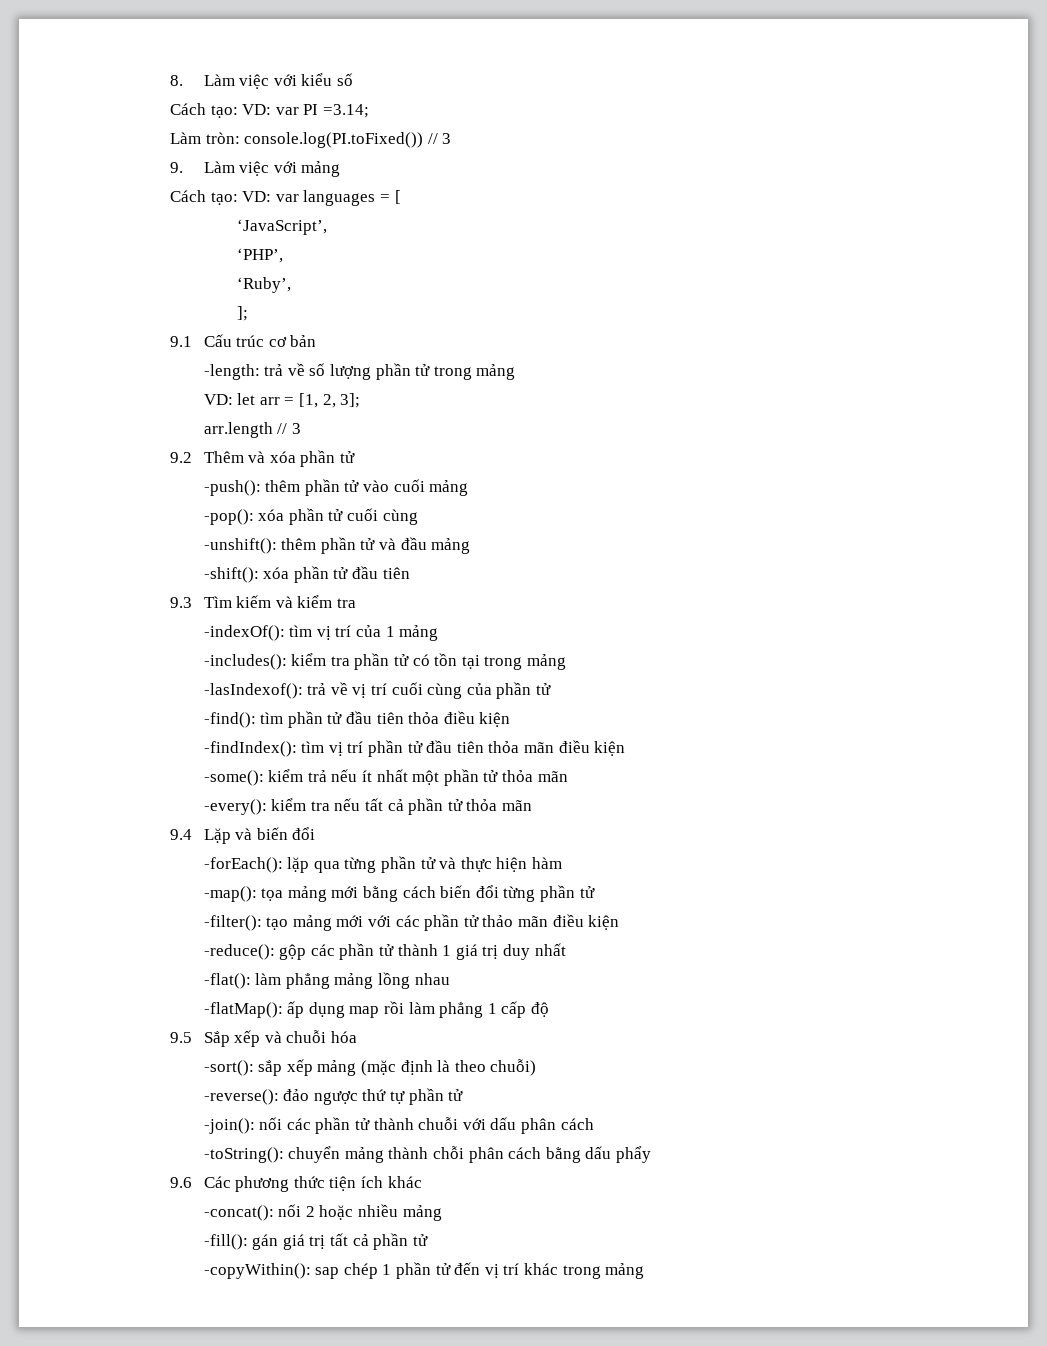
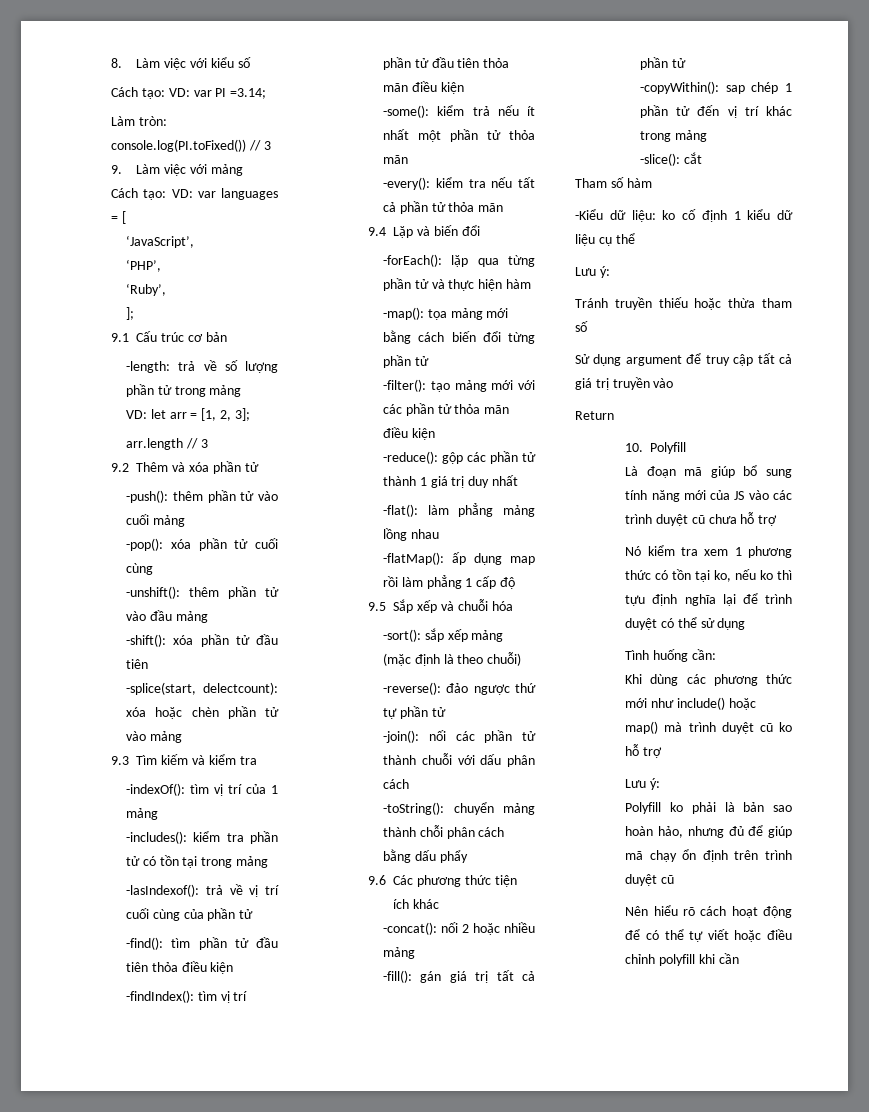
- -unshift(): thêm phần tử và đầu mảng
+ -unshift(): thêm phần tử vào đầu mảng
+ -splice(start, delectcount): xóa hoặc chèn phần tử vào mảng
- -filter(): tạo mảng mới với các phần tử thảo mãn điều kiện
+ -filter(): tạo mảng mới với các phần tử thỏa mãn điều kiện
+ -slice(): cắt
+ Tham số hàm
+ -Kiểu dữ liệu: ko cố định 1 kiểu dữ liệu cụ thể
+ Lưu ý:
+ Tránh truyền thiếu hoặc thừa tham số
+ Sử dụng argument để truy cập tất cả giá trị truyền vào
+ Return
+ 10. Polyfill
+ Là đoạn mã giúp bổ sung tính năng mới của JS vào các trình duyệt cũ chưa hỗ trợ
+ Nó kiểm tra xem 1 phương thức có tồn tại ko, nếu ko thì tựu định nghĩa lại để trình duyệt có thể sử dụng
+ Tình huống cần:
+ Khi dùng các phương thức mới như include() hoặc map() mà trình duyệt cũ ko hỗ trợ
+ Lưu ý:
+ Polyfill ko phải là bản sao hoàn hảo, nhưng đủ để giúp mã chạy ổn định trên trình duyệt cũ
+ Nên hiểu rõ cách hoạt động để có thể tự viết hoặc điều chỉnh polyfill khi cần

